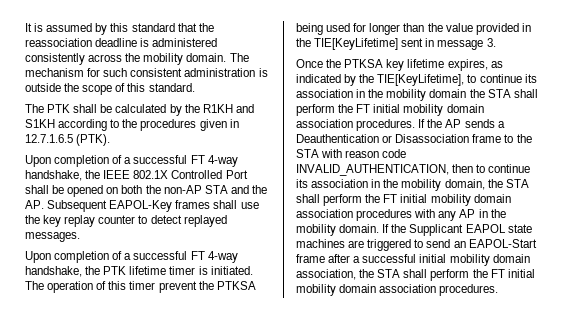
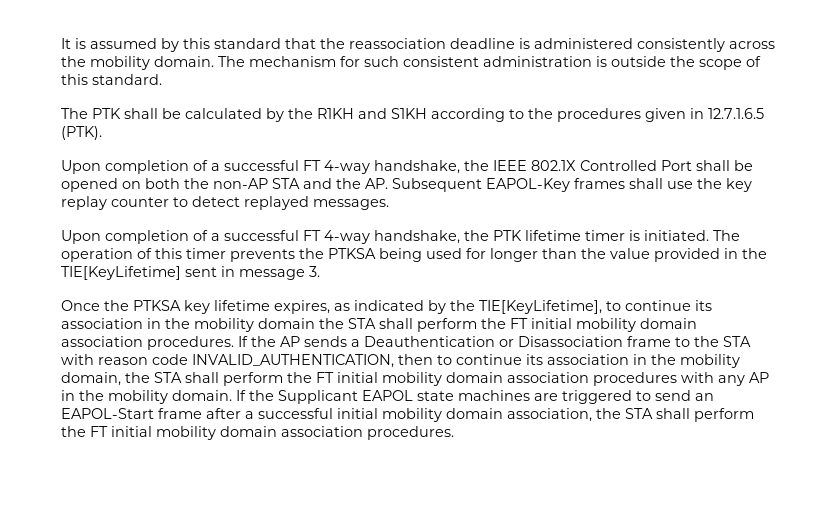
- The operation of this timer prevent the PTKSA being used for longer than the value provided in the TIE[KeyLifetime] sent in message 3.
+ The operation of this timer prevents the PTKSA being used for longer than the value provided in the TIE[KeyLifetime] sent in message 3.

